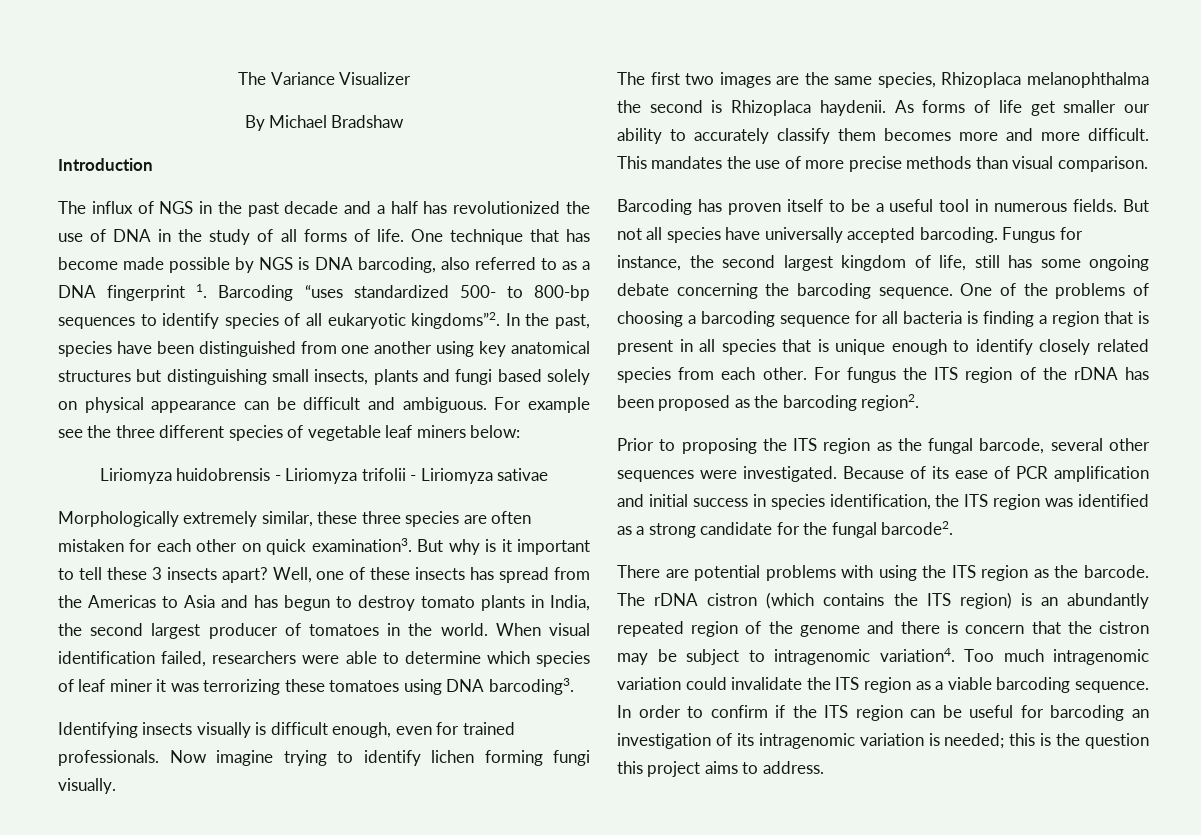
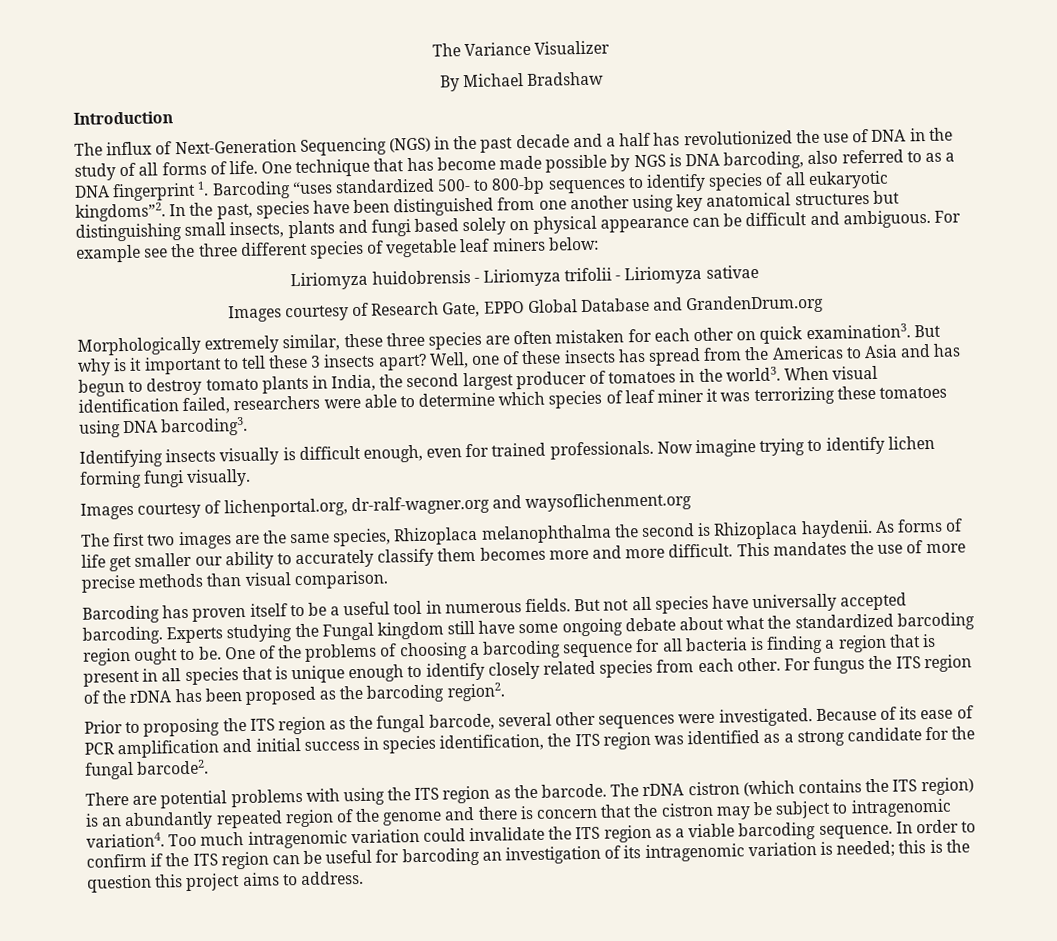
- The influx of NGS in the past decade and a half has revolutionized the use of DNA in the study of all forms of life.
+ The influx of Next-Generation Sequencing (NGS) in the past decade and a half has revolutionized the use of DNA in the study of all forms of life.
+ Images courtesy of Research Gate, EPPO Global Database and GrandenDrum.org
- Well, one of these insects has spread from the Americas to Asia and has begun to destroy tomato plants in India, the second largest producer of tomatoes in the world.
+ Well, one of these insects has spread from the Americas to Asia and has begun to destroy tomato plants in India, the second largest producer of tomatoes in the world3.
+ Images courtesy of lichenportal.org, dr-ralf-wagner.org and waysoflichenment.org
- Fungus for instance, the second largest kingdom of life, still has some ongoing debate concerning the barcoding sequence.
+ Experts studying the Fungal kingdom still have some ongoing debate about what the standardized barcoding region ought to be.

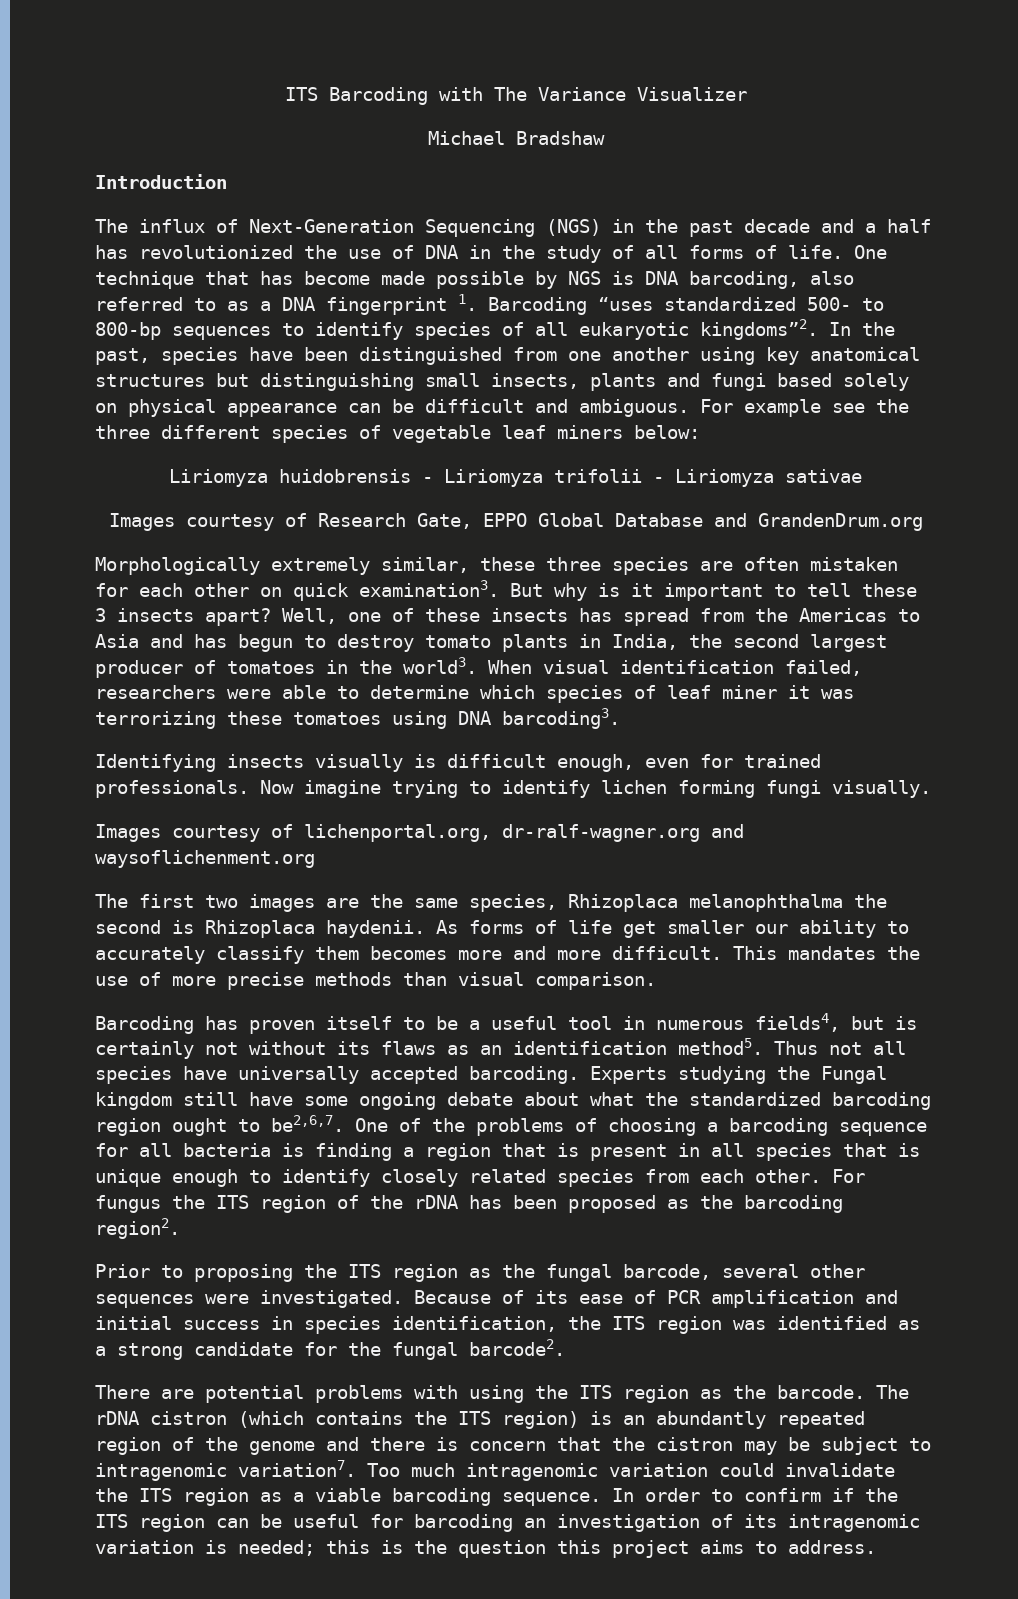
- The Variance Visualizer
+ ITS Barcoding with The Variance Visualizer
- By Michael Bradshaw
+ Michael Bradshaw
- Barcoding has proven itself to be a useful tool in numerous fields. But not all species have universally accepted barcoding.
+ Barcoding has proven itself to be a useful tool in numerous fields4, but is certainly not without its flaws as an identification method5. Thus not all species have universally accepted barcoding.
- Experts studying the Fungal kingdom still have some ongoing debate about what the standardized barcoding region ought to be.
+ Experts studying the Fungal kingdom still have some ongoing debate about what the standardized barcoding region ought to be2,6,7.
- The rDNA cistron (which contains the ITS region) is an abundantly repeated region of the genome and there is concern that the cistron may be subject to intragenomic variation4.
+ The rDNA cistron (which contains the ITS region) is an abundantly repeated region of the genome and there is concern that the cistron may be subject to intragenomic variation7.

